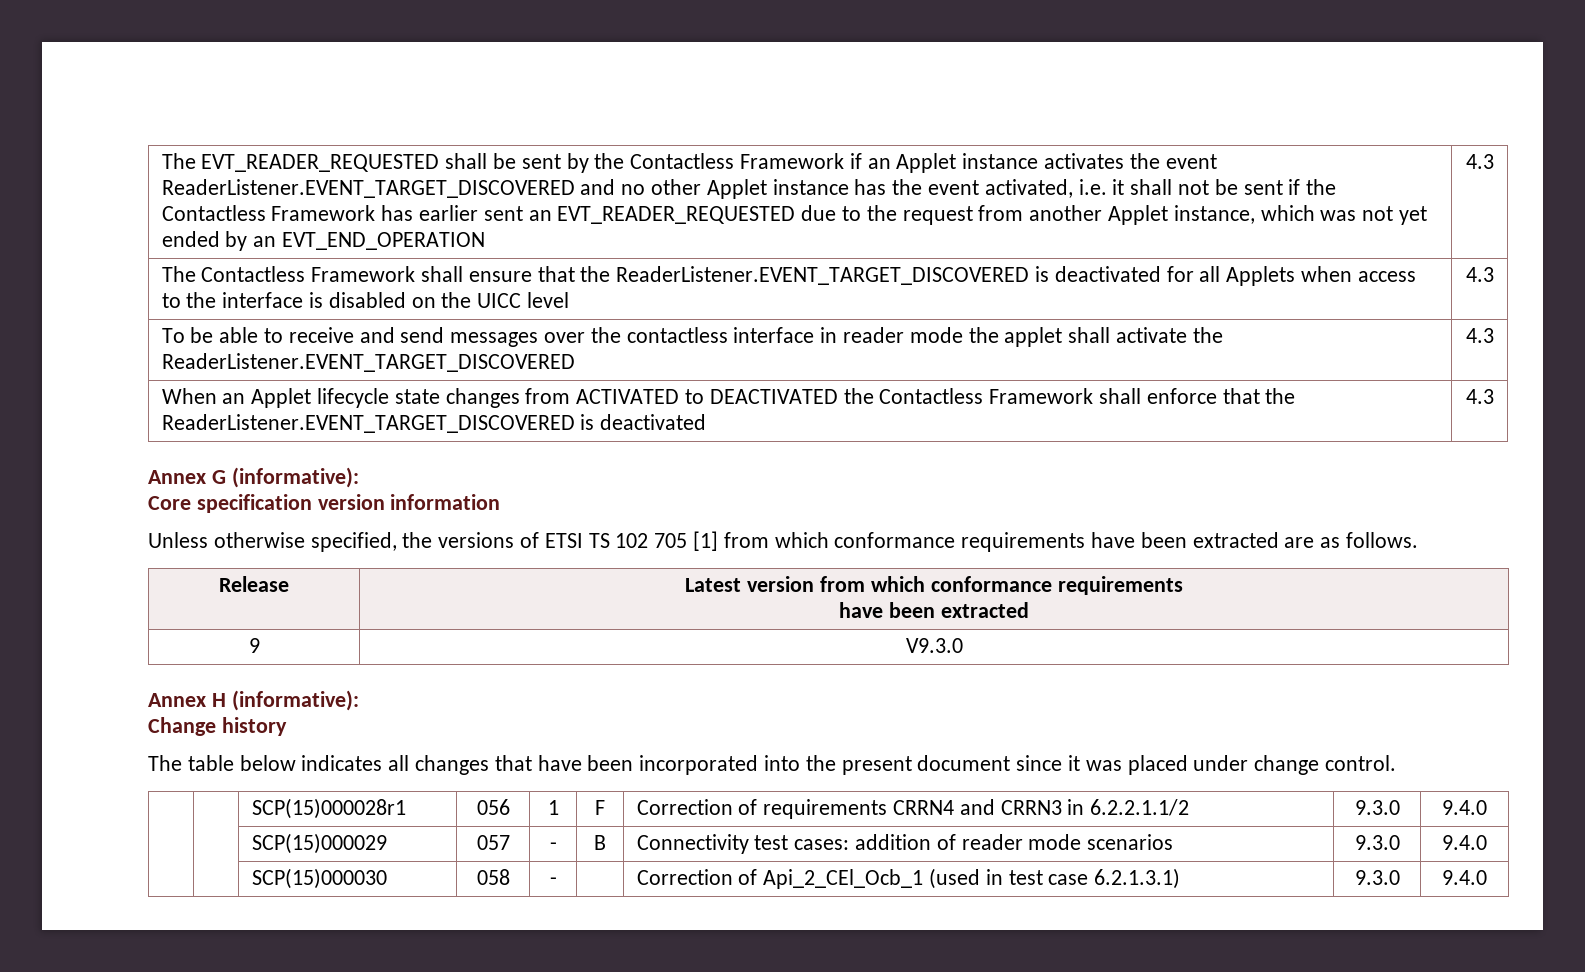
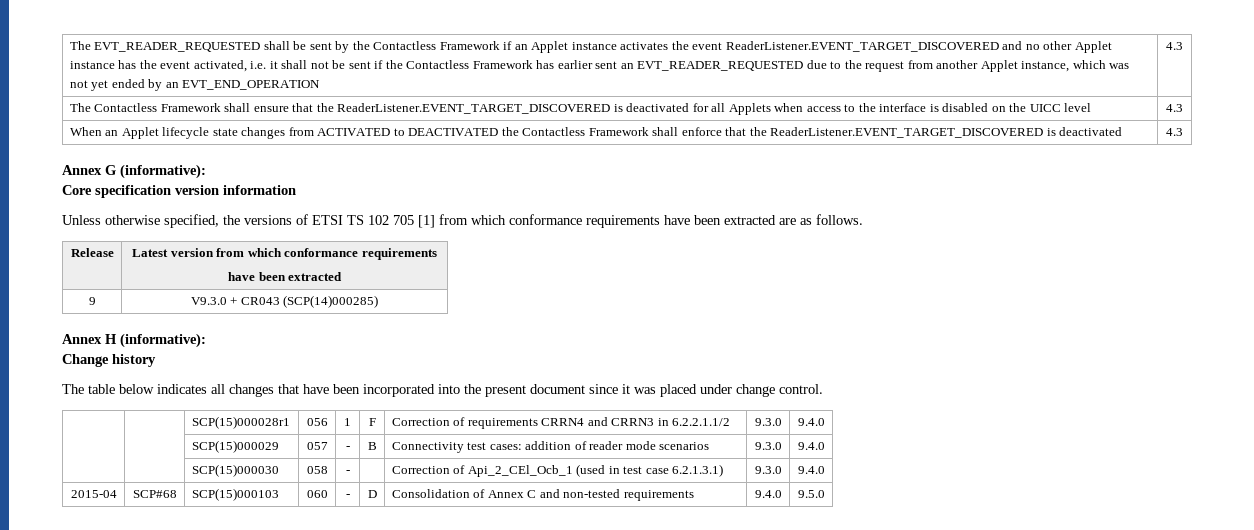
- To be able to receive and send messages over the contactless interface in reader mode the applet shall activate the ReaderListener.EVENT_TARGET_DISCOVERED | 4.3
- 9 | V9.3.0
+ 9 | V9.3.0 + CR043 (SCP(14)000285)
+ 2015-04 | SCP#68 | SCP(15)000103 | 060 | - | D | Consolidation of Annex C and non-tested requirements | 9.4.0 | 9.5.0

